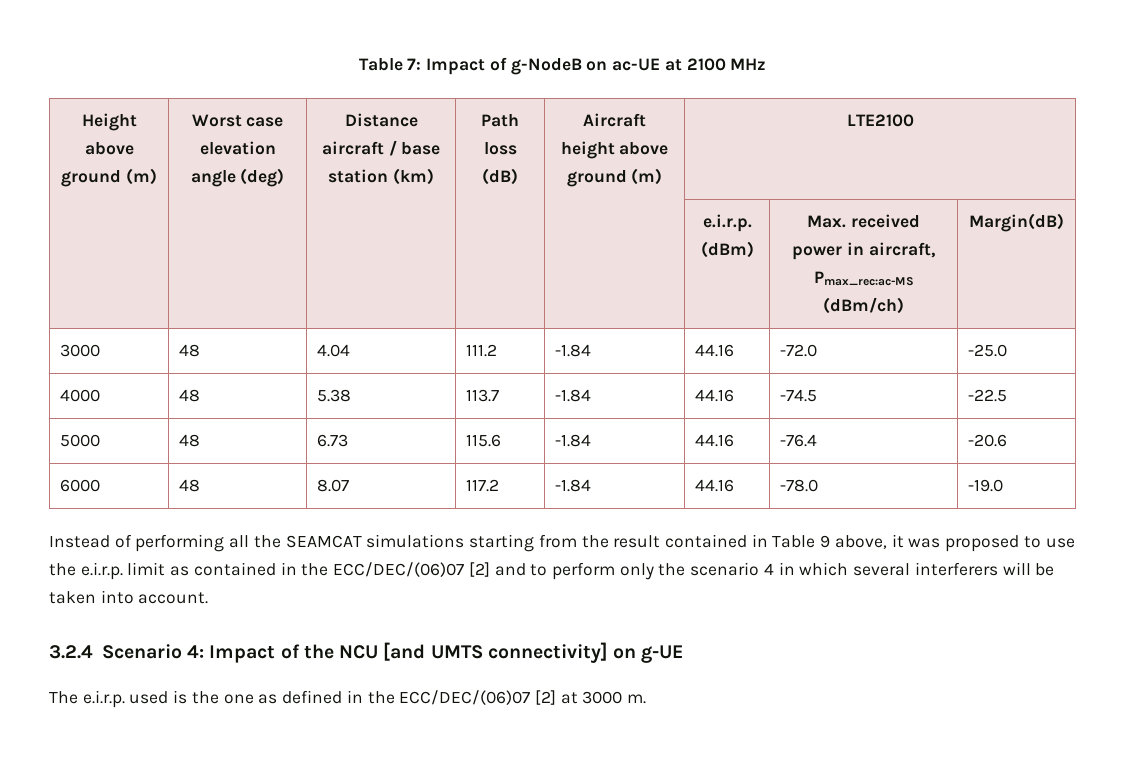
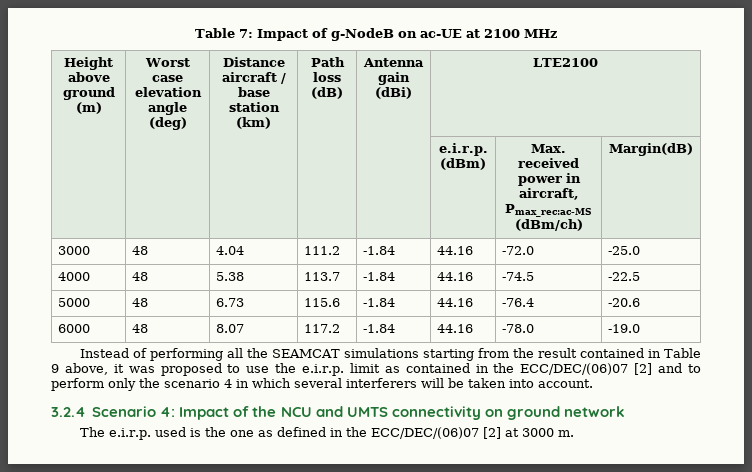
- Height above ground (m) | Worst case elevation angle (deg) | Distance aircraft / base station (km) | Path loss (dB) | Aircraft height above ground (m) | LTE2100
+ Height above ground (m) | Worst case elevation angle (deg) | Distance aircraft / base station (km) | Path loss (dB) | Antenna gain (dBi) | LTE2100
- 3.2.4 Scenario 4: Impact of the NCU [and UMTS connectivity] on g-UE
+ 3.2.4 Scenario 4: Impact of the NCU and UMTS connectivity on ground network

